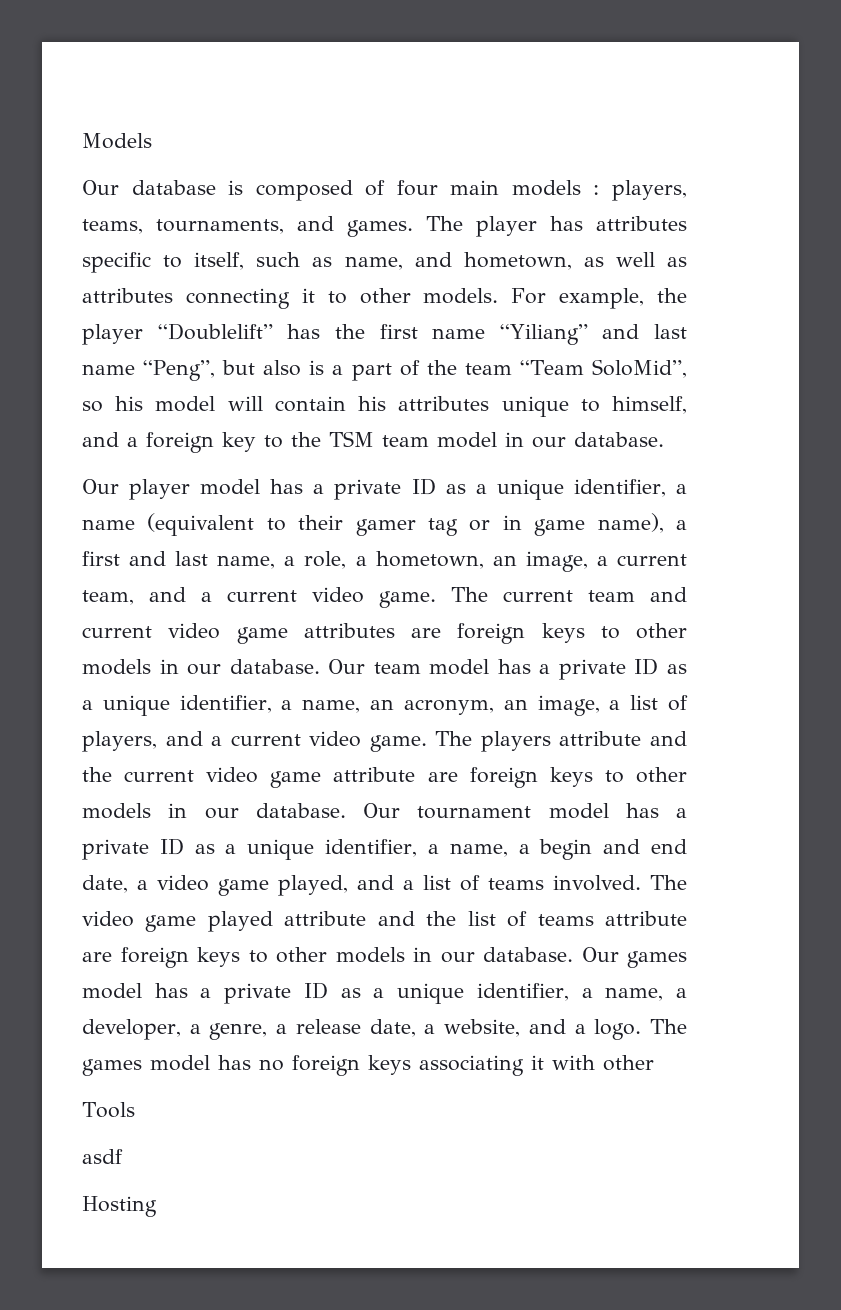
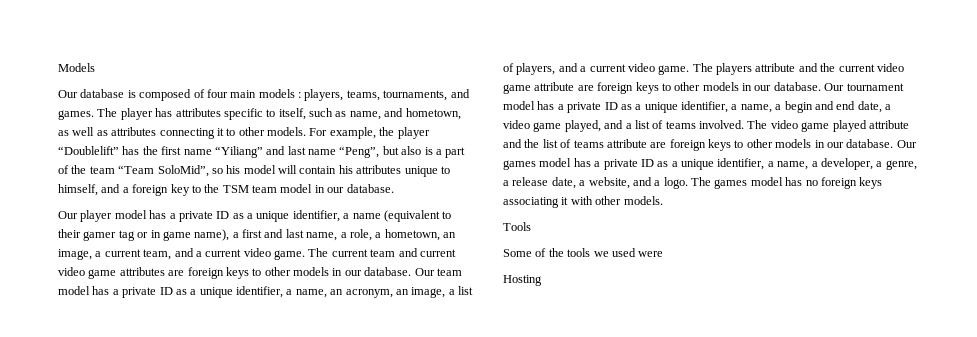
- The games model has no foreign keys associating it with other
+ The games model has no foreign keys associating it with other models.
- asdf
+ Some of the tools we used were

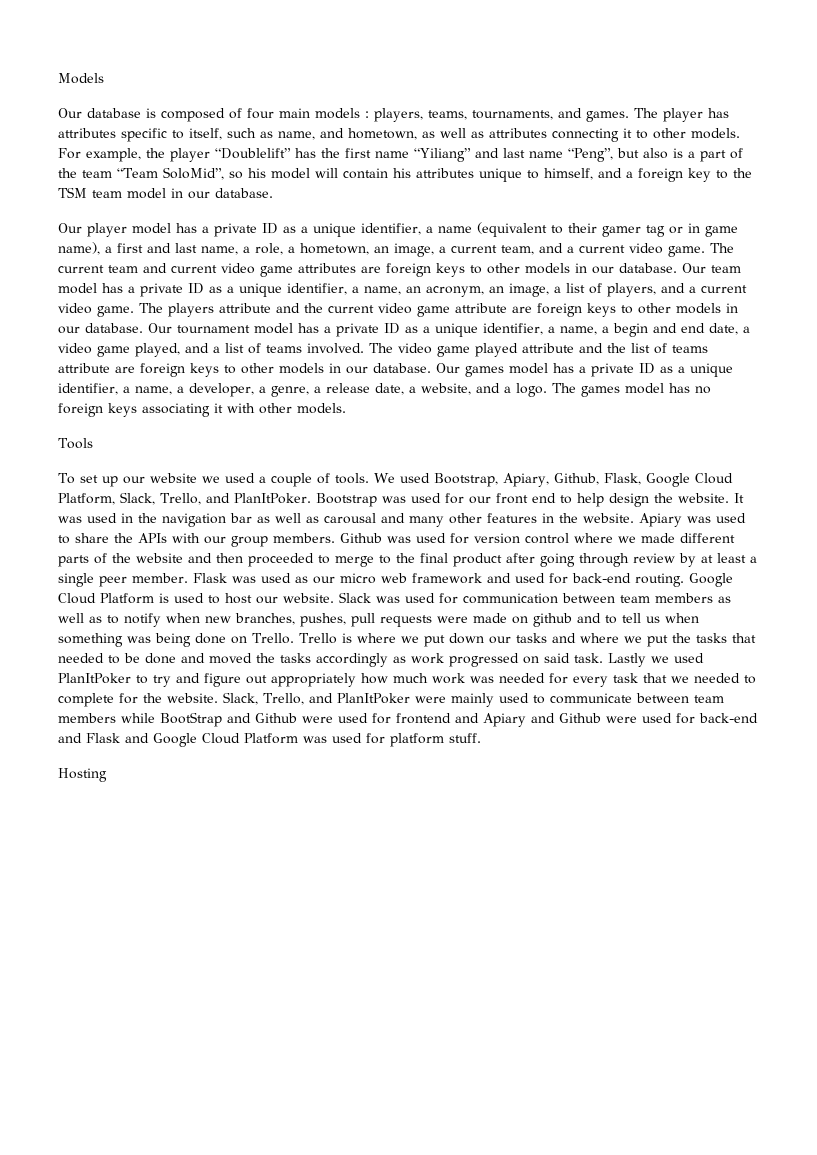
- Some of the tools we used were
+ To set up our website we used a couple of tools. We used Bootstrap, Apiary, Github, Flask, Google Cloud Platform, Slack, Trello, and PlanItPoker. Bootstrap was used for our front end to help design the website. It was used in the navigation bar as well as carousal and many other features in the website. Apiary was used to share the APIs with our group members. Github was used for version control where we made different parts of the website and then proceeded to merge to the final product after going through review by at least a single peer member. Flask was used as our micro web framework and used for back-end routing. Google Cloud Platform is used to host our website. Slack was used for communication between team members as well as to notify when new branches, pushes, pull requests were made on github and to tell us when something was being done on Trello. Trello is where we put down our tasks and where we put the tasks that needed to be done and moved the tasks accordingly as work progressed on said task. Lastly we used PlanItPoker to try and figure out appropriately how much work was needed for every task that we needed to complete for the website. Slack, Trello, and PlanItPoker were mainly used to communicate between team members while BootStrap and Github were used for frontend and Apiary and Github were used for back-end and Flask and Google Cloud Platform was used for platform stuff.

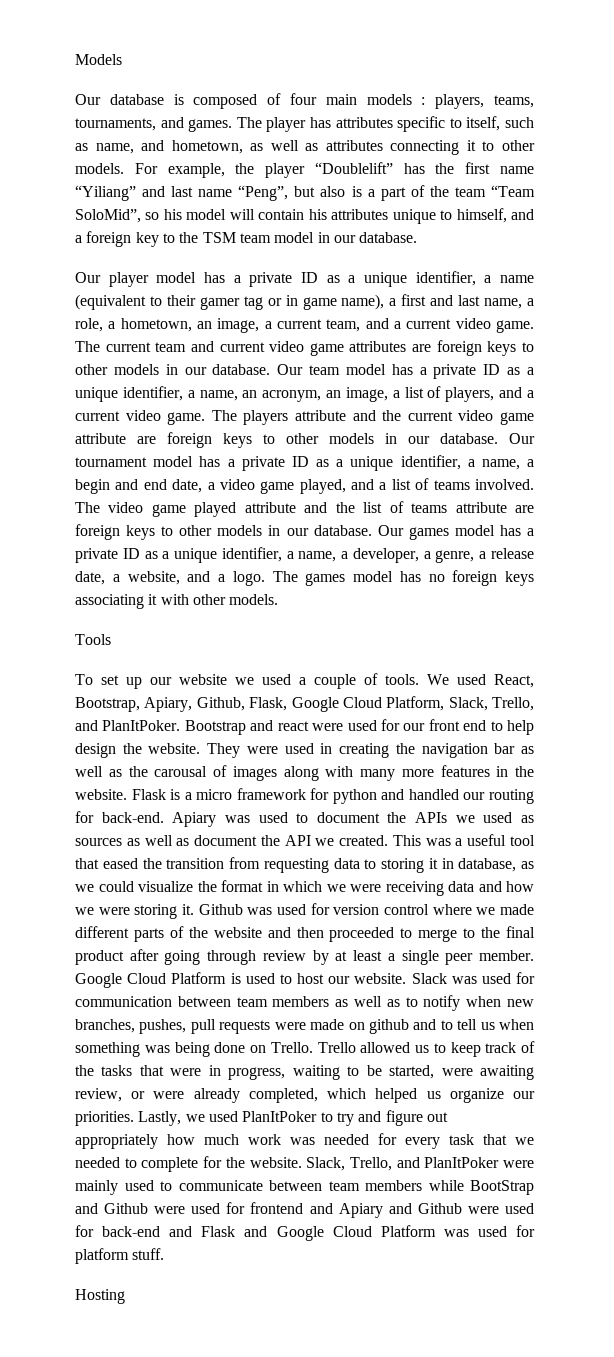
- We used Bootstrap, Apiary, Github, Flask, Google Cloud Platform, Slack, Trello, and PlanItPoker.
+ We used React, Bootstrap, Apiary, Github, Flask, Google Cloud Platform, Slack, Trello, and PlanItPoker.
- Bootstrap was used for our front end to help design the website.
+ Bootstrap and react were used for our front end to help design the website.
- It was used in the navigation bar as well as carousal and many other features in the website.
+ They were used in creating the navigation bar as well as the carousal of images along with many more features in the website. Flask is a micro framework for python and handled our routing for back-end.
- Apiary was used to share the APIs with our group members.
+ Apiary was used to document the APIs we used as sources as well as document the API we created. This was a useful tool that eased the transition from requesting data to storing it in database, as we could visualize the format in which we were receiving data and how we were storing it.
- Flask was used as our micro web framework and used for back-end routing.
- Trello is where we put down our tasks and where we put the tasks that needed to be done and moved the tasks accordingly as work progressed on said task. Lastly we used PlanItPoker to try and figure out appropriately how much work was needed for every task that we needed to complete for the website.
+ Trello allowed us to keep track of the tasks that were in progress, waiting to be started, were awaiting review, or were already completed, which helped us organize our priorities. Lastly, we used PlanItPoker to try and figure out appropriately how much work was needed for every task that we needed to complete for the website.

